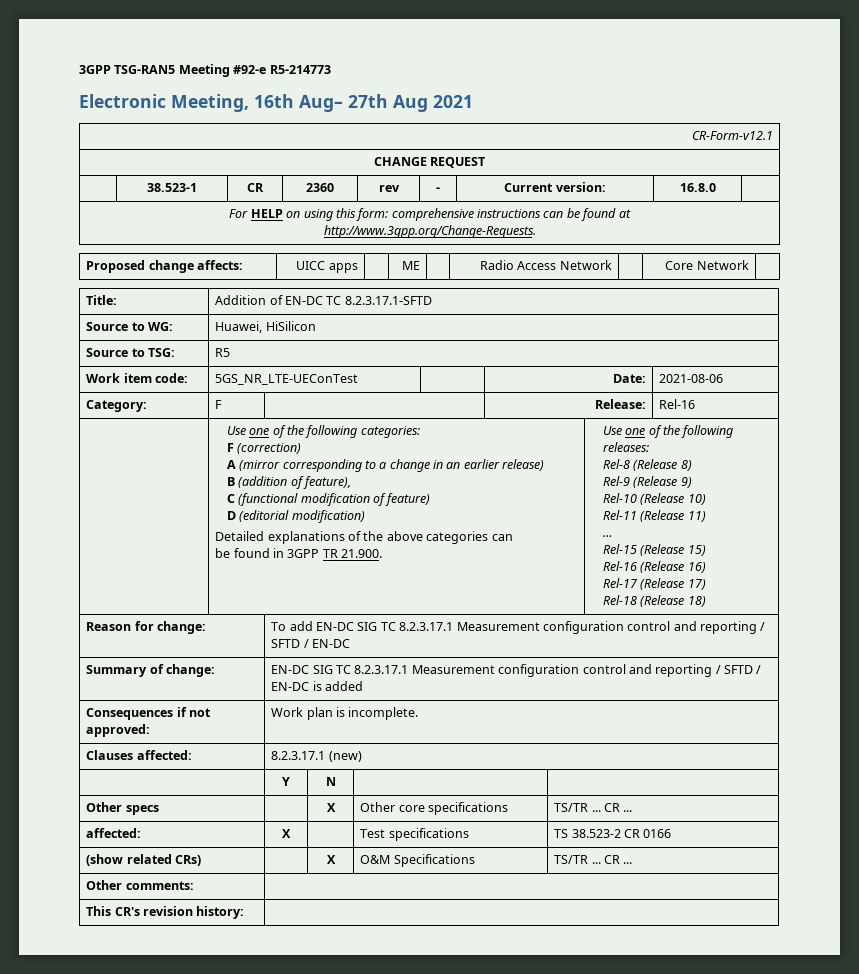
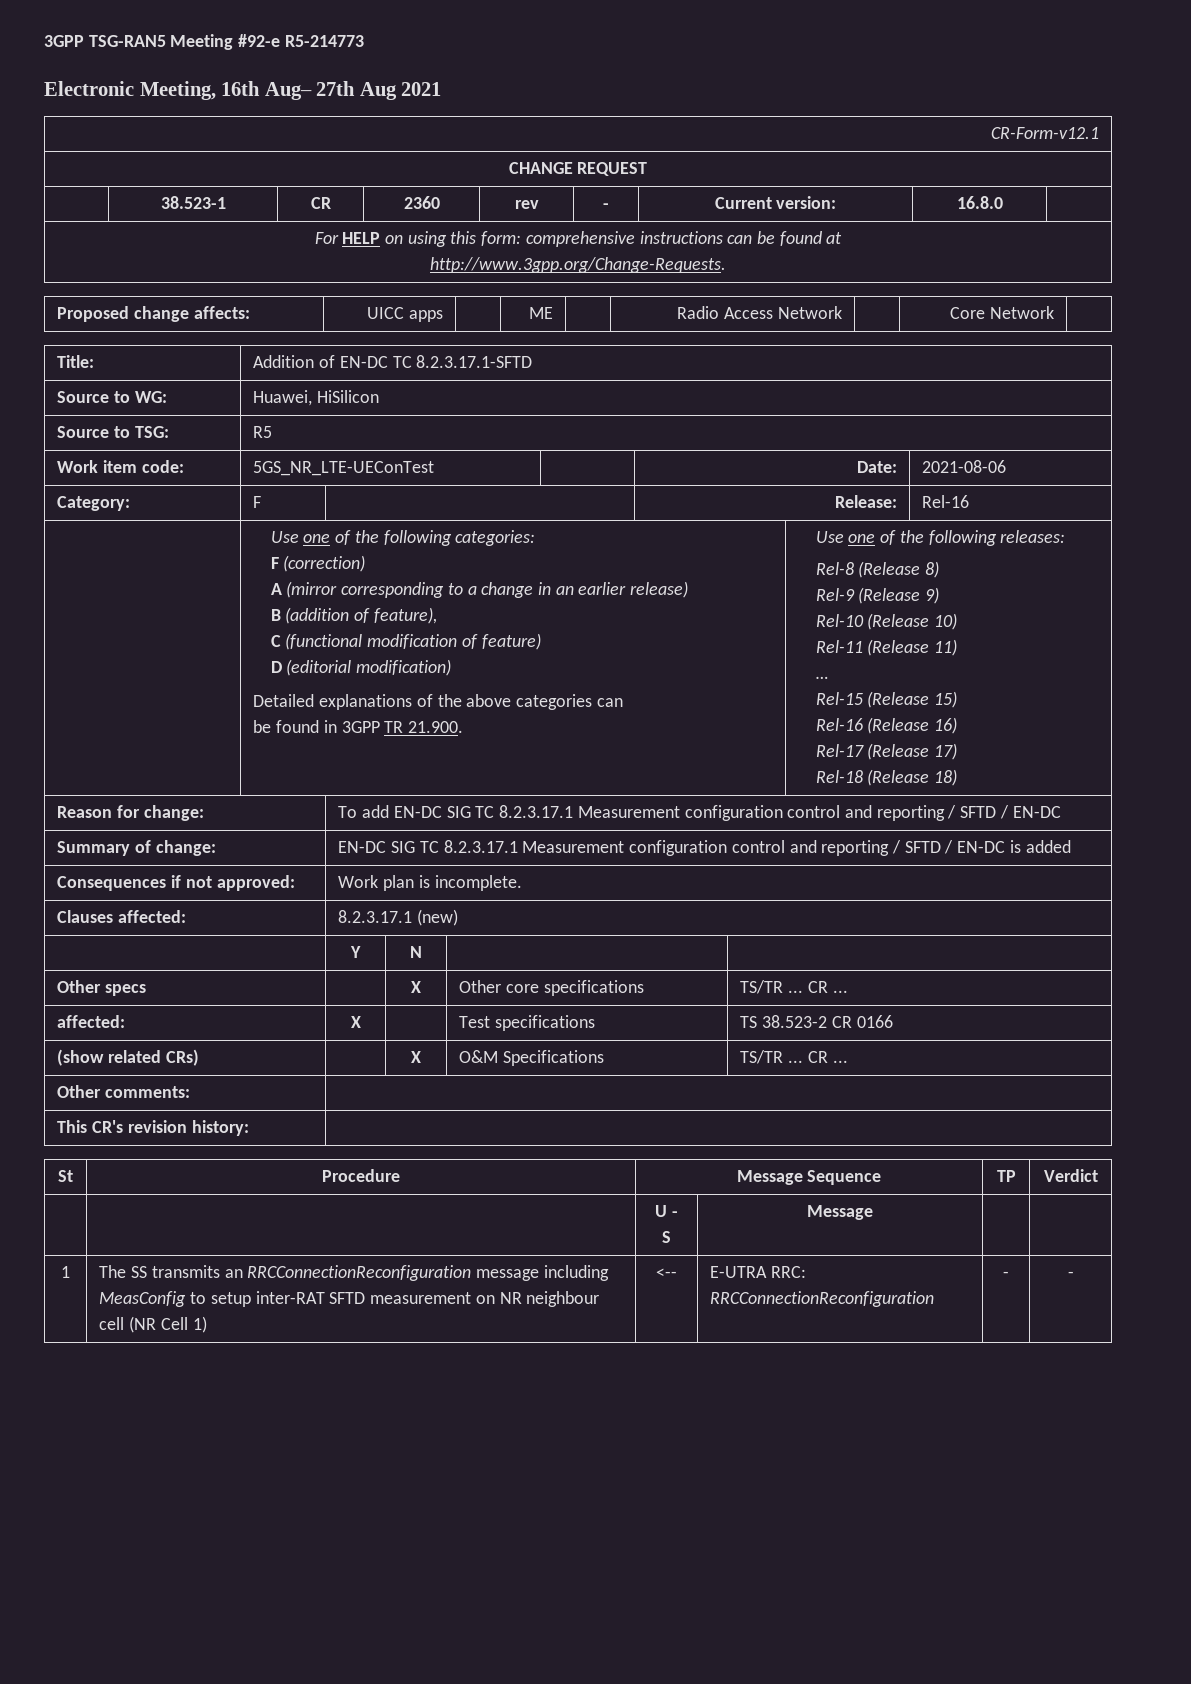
+ St | Procedure | Message Sequence | TP | Verdict
+ | | U - S | Message | |
+ 1 | The SS transmits an RRCConnectionReconfiguration message including MeasConfig to setup inter-RAT SFTD measurement on NR neighbour cell (NR Cell 1) | <-- | E-UTRA RRC: RRCConnectionReconfiguration | - | -

